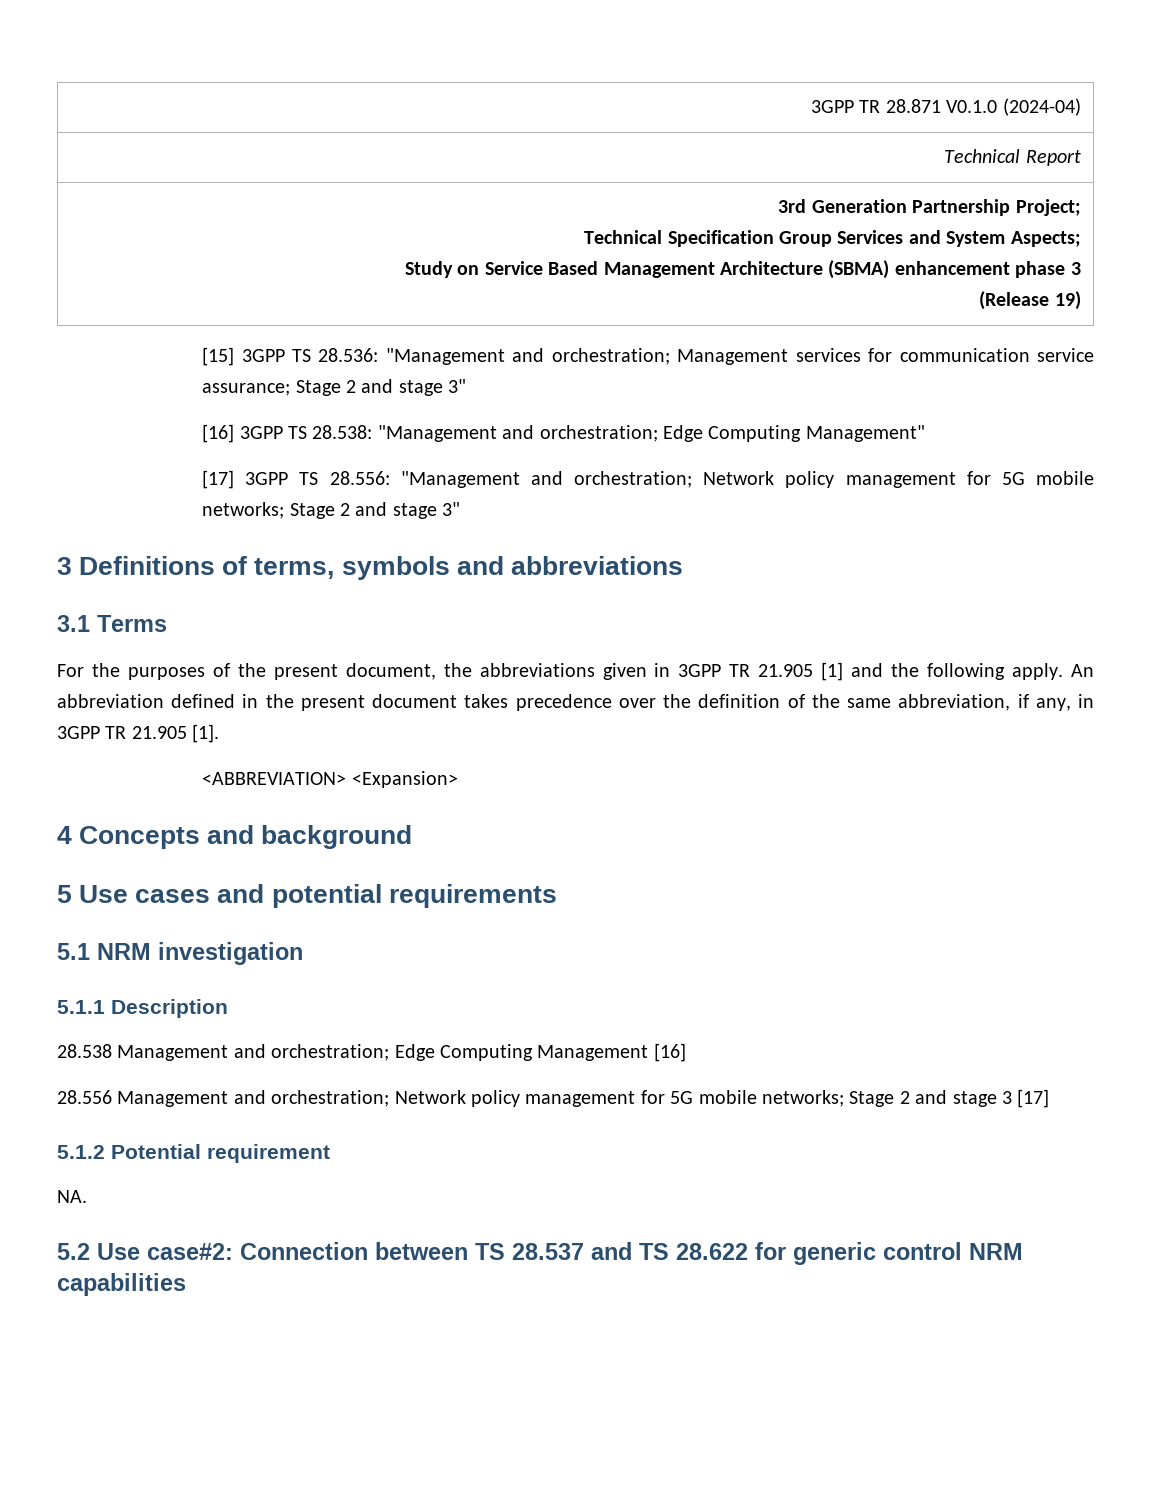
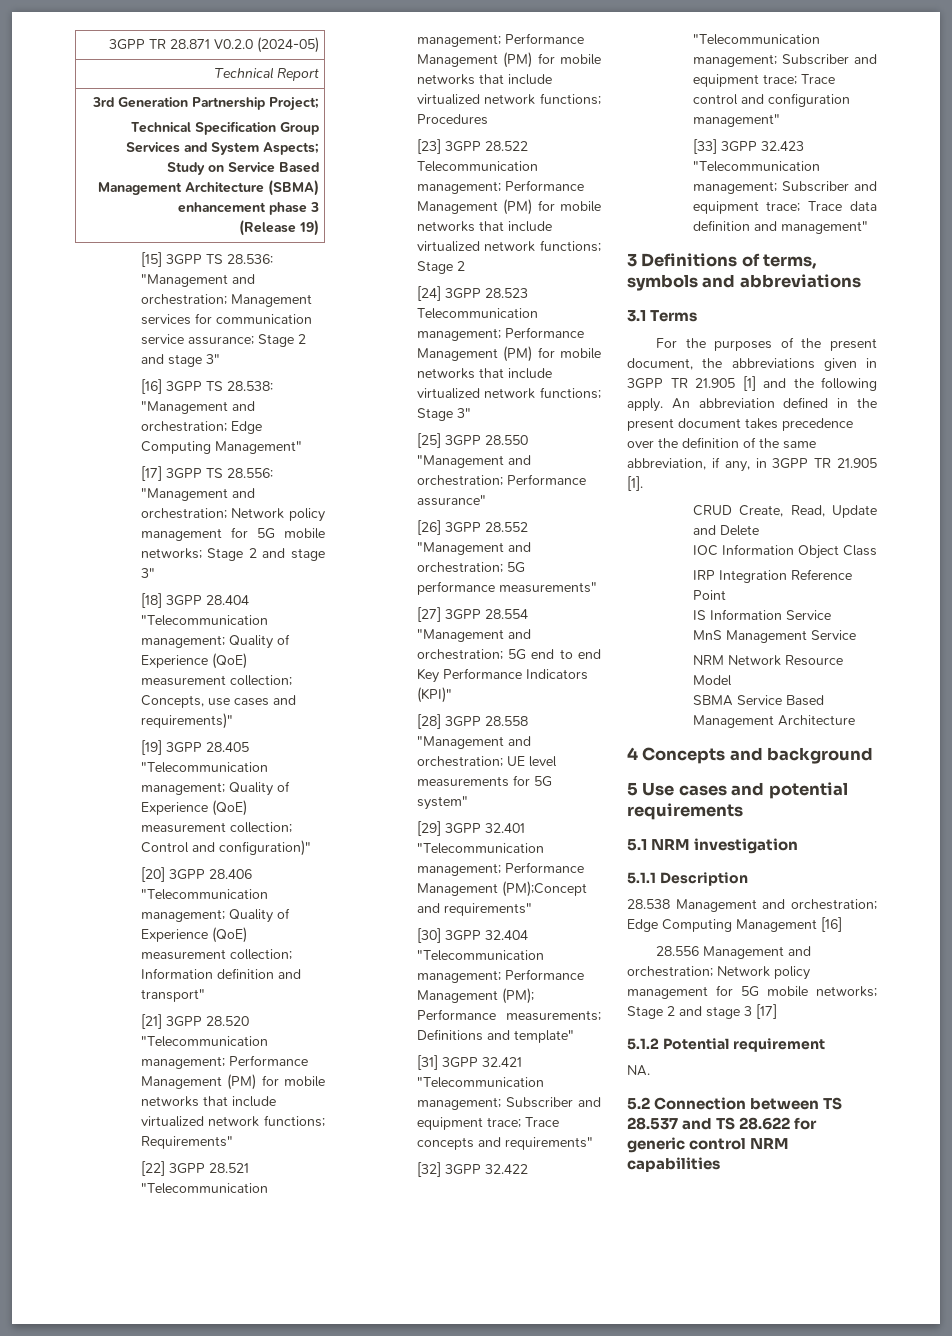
- 3GPP TR 28.871 V0.1.0 (2024-04)
+ 3GPP TR 28.871 V0.2.0 (2024-05)
+ [18] 3GPP 28.404 "Telecommunication management; Quality of Experience (QoE) measurement collection; Concepts, use cases and requirements)"
+ [19] 3GPP 28.405 "Telecommunication management; Quality of Experience (QoE) measurement collection; Control and configuration)"
+ [20] 3GPP 28.406 "Telecommunication management; Quality of Experience (QoE) measurement collection; Information definition and transport"
+ [21] 3GPP 28.520 "Telecommunication management; Performance Management (PM) for mobile networks that include virtualized network functions; Requirements"
+ [22] 3GPP 28.521 "Telecommunication management; Performance Management (PM) for mobile networks that include virtualized network functions; Procedures
+ [23] 3GPP 28.522 Telecommunication management; Performance Management (PM) for mobile networks that include virtualized network functions; Stage 2
+ [24] 3GPP 28.523 Telecommunication management; Performance Management (PM) for mobile networks that include virtualized network functions; Stage 3"
+ [25] 3GPP 28.550 "Management and orchestration; Performance assurance"
+ [26] 3GPP 28.552 "Management and orchestration; 5G performance measurements"
+ [27] 3GPP 28.554 "Management and orchestration; 5G end to end Key Performance Indicators (KPI)"
+ [28] 3GPP 28.558 "Management and orchestration; UE level measurements for 5G system"
+ [29] 3GPP 32.401 "Telecommunication management; Performance Management (PM);Concept and requirements"
+ [30] 3GPP 32.404 "Telecommunication management; Performance Management (PM); Performance measurements; Definitions and template"
+ [31] 3GPP 32.421 "Telecommunication management; Subscriber and equipment trace; Trace concepts and requirements"
+ [32] 3GPP 32.422 "Telecommunication management; Subscriber and equipment trace; Trace control and configuration management"
+ [33] 3GPP 32.423 "Telecommunication management; Subscriber and equipment trace; Trace data definition and management"
- <ABBREVIATION> <Expansion>
+ CRUD Create, Read, Update and Delete
+ IOC Information Object Class
+ IRP Integration Reference Point
+ IS Information Service
+ MnS Management Service
+ NRM Network Resource Model
+ SBMA Service Based Management Architecture
- 5.2 Use case#2: Connection between TS 28.537 and TS 28.622 for generic control NRM capabilities
+ 5.2 Connection between TS 28.537 and TS 28.622 for generic control NRM capabilities

